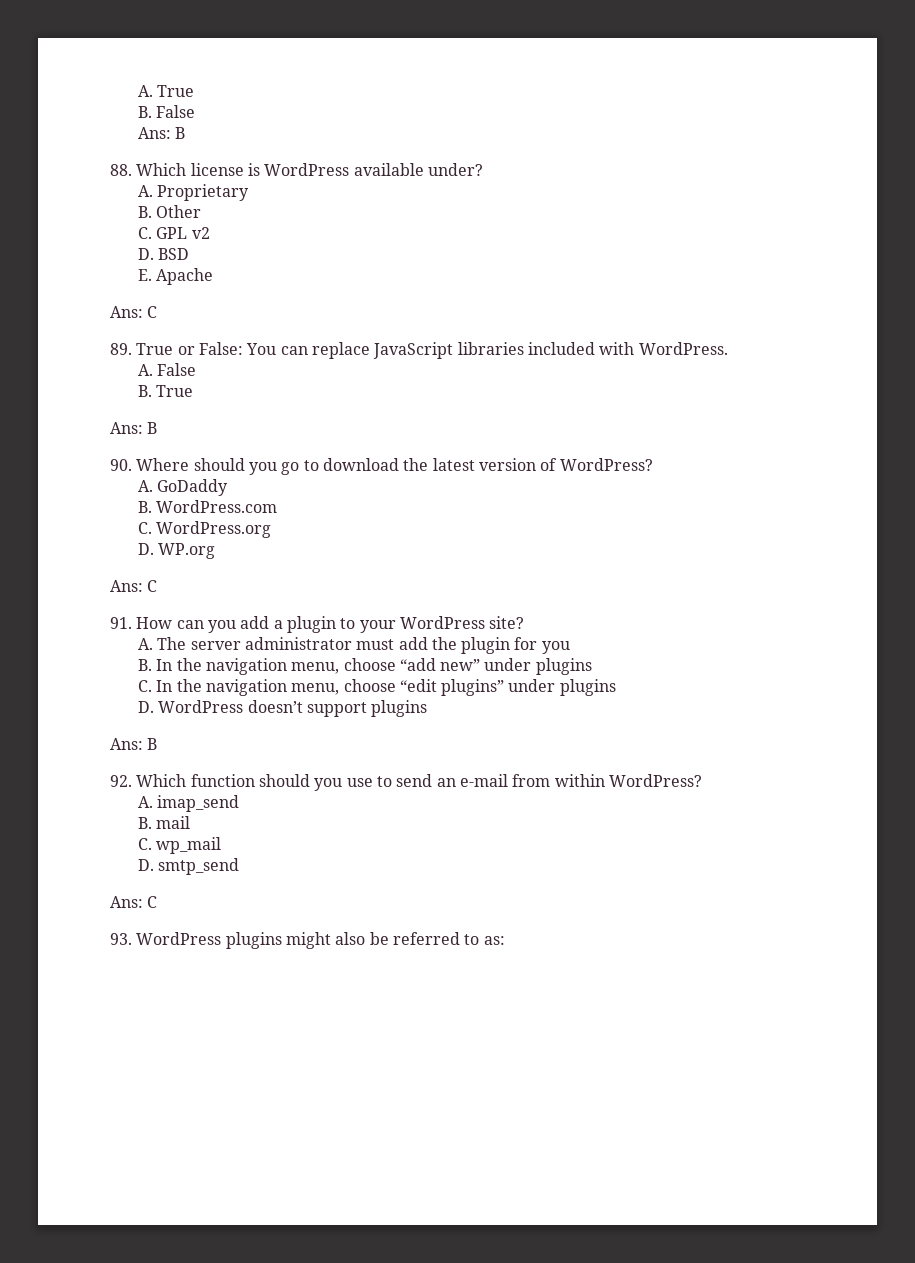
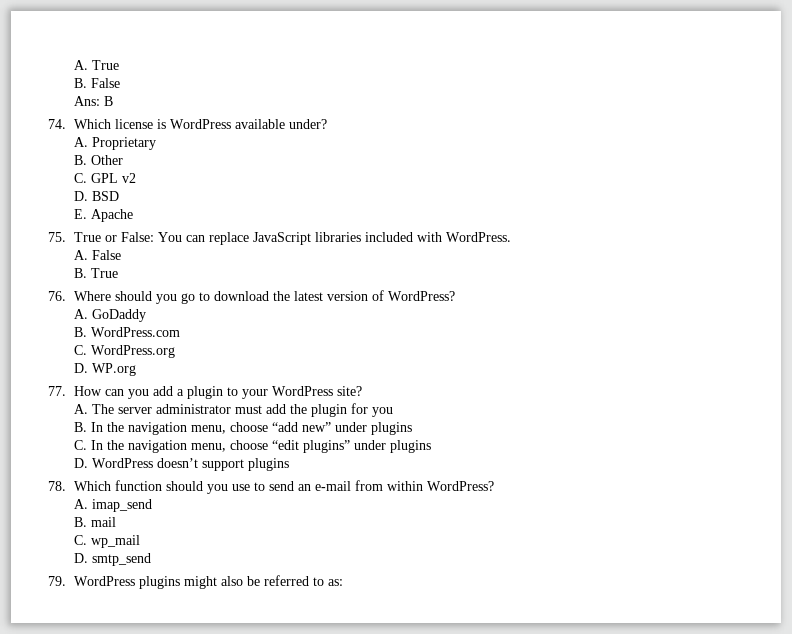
- 88. Which license is WordPress available under?
+ 74. Which license is WordPress available under?
  E. Apache
- Ans: C
- 89. True or False: You can replace JavaScript libraries included with WordPress.
+ 75. True or False: You can replace JavaScript libraries included with WordPress.
  B. True
- Ans: B
- 90. Where should you go to download the latest version of WordPress?
+ 76. Where should you go to download the latest version of WordPress?
  D. WP.org
- Ans: C
- 91. How can you add a plugin to your WordPress site?
+ 77. How can you add a plugin to your WordPress site?
  D. WordPress doesn’t support plugins
- Ans: B
- 92. Which function should you use to send an e-mail from within WordPress?
+ 78. Which function should you use to send an e-mail from within WordPress?
  D. smtp_send
- Ans: C
- 93. WordPress plugins might also be referred to as:
+ 79. WordPress plugins might also be referred to as:

